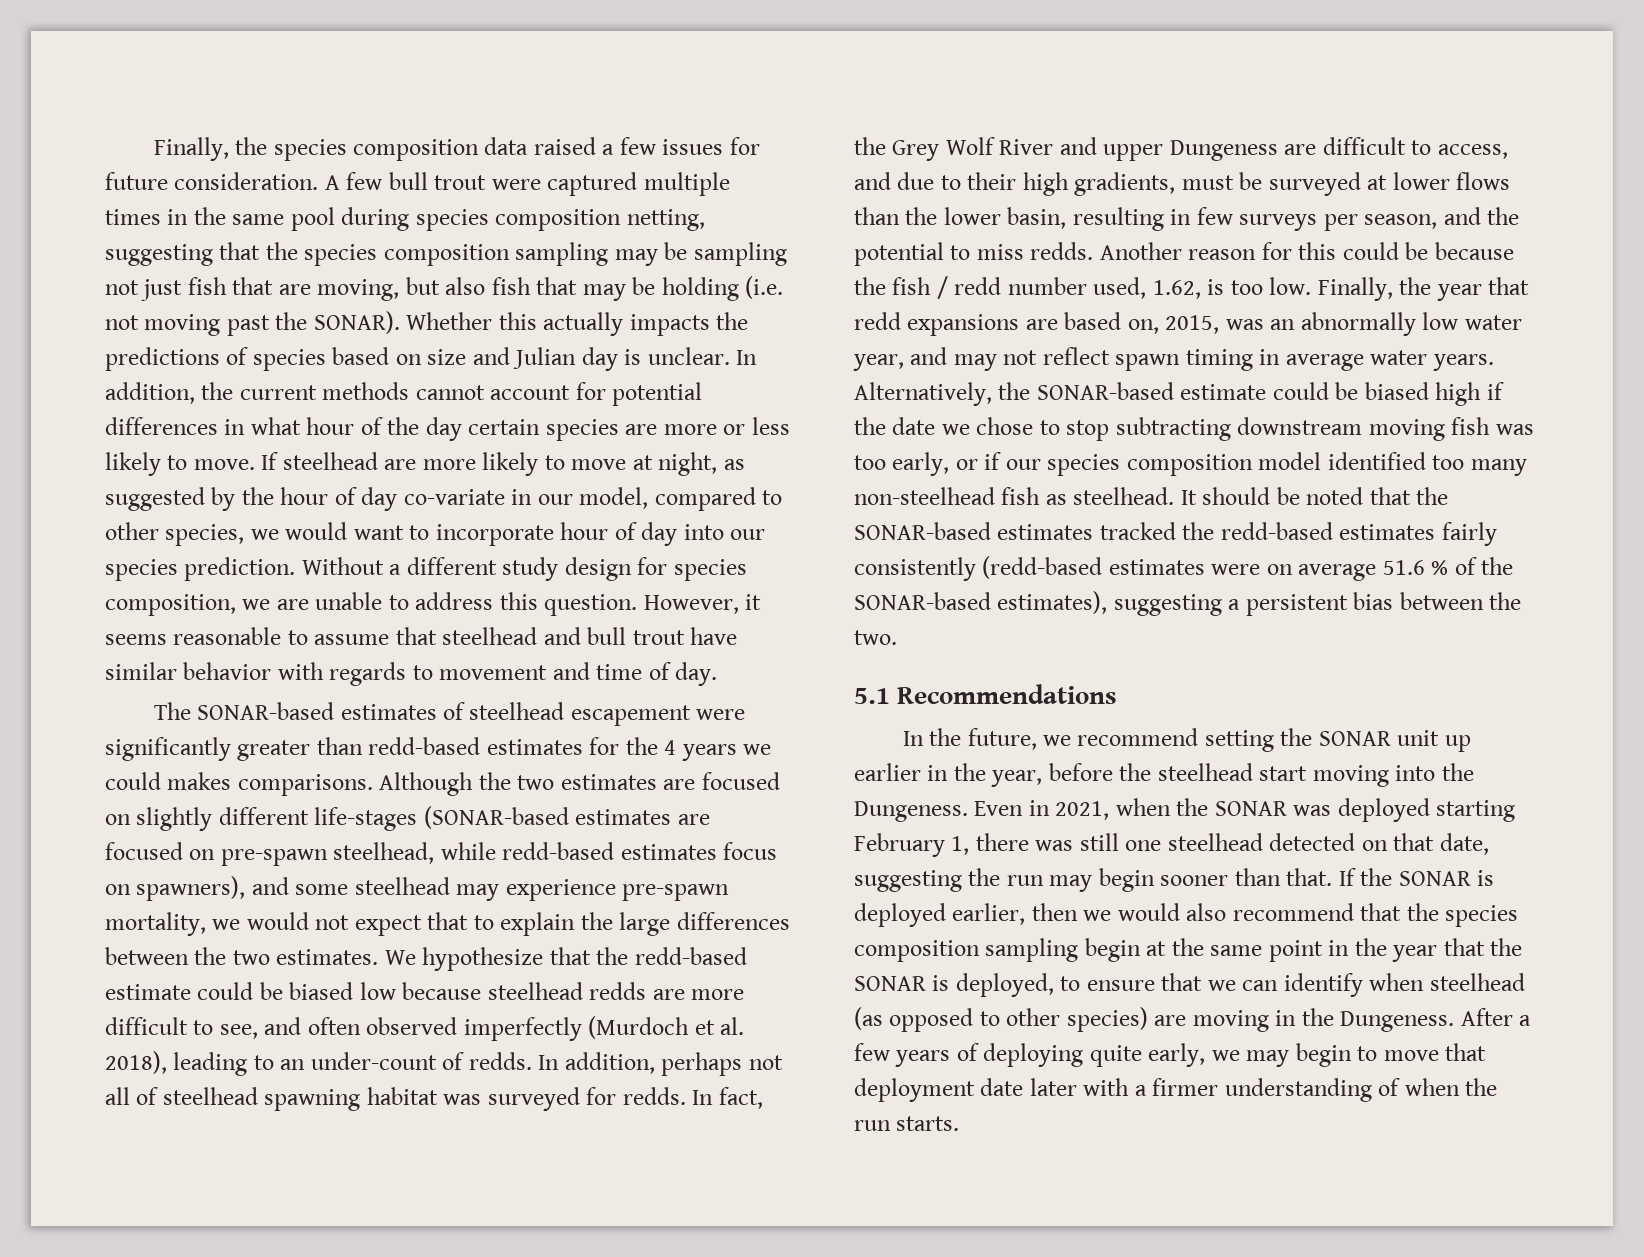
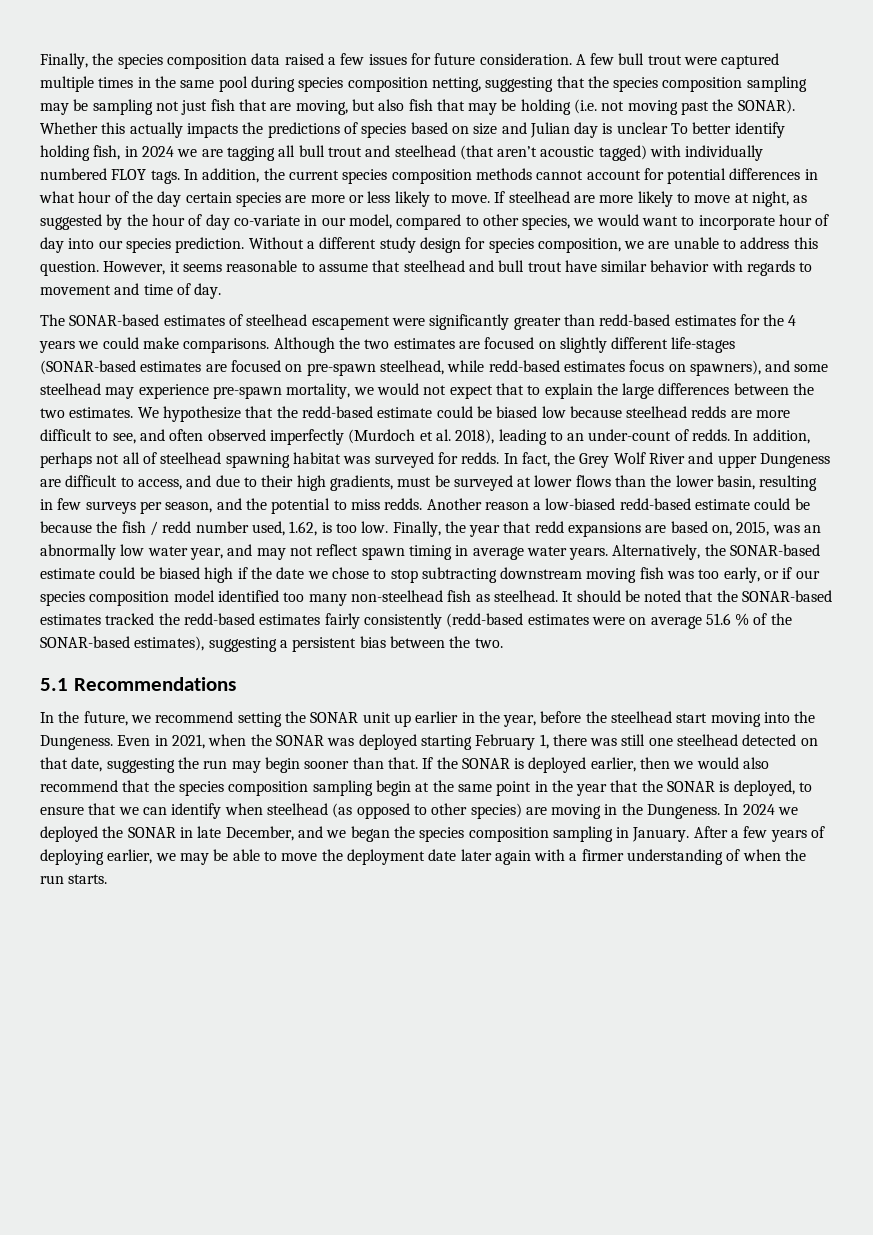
- Whether this actually impacts the predictions of species based on size and Julian day is unclear.
+ Whether this actually impacts the predictions of species based on size and Julian day is unclear To better identify holding fish, in 2024 we are tagging all bull trout and steelhead (that aren’t acoustic tagged) with individually numbered FLOY tags.
- In addition, the current methods cannot account for potential differences in what hour of the day certain species are more or less likely to move.
+ In addition, the current species composition methods cannot account for potential differences in what hour of the day certain species are more or less likely to move.
- The SONAR-based estimates of steelhead escapement were significantly greater than redd-based estimates for the 4 years we could makes comparisons.
+ The SONAR-based estimates of steelhead escapement were significantly greater than redd-based estimates for the 4 years we could make comparisons.
- Another reason for this could be because the fish / redd number used, 1.62, is too low.
+ Another reason a low-biased redd-based estimate could be because the fish / redd number used, 1.62, is too low.
+ In 2024 we deployed the SONAR in late December, and we began the species composition sampling in January.
- After a few years of deploying quite early, we may begin to move that deployment date later with a firmer understanding of when the run starts.
+ After a few years of deploying earlier, we may be able to move the deployment date later again with a firmer understanding of when the run starts.

